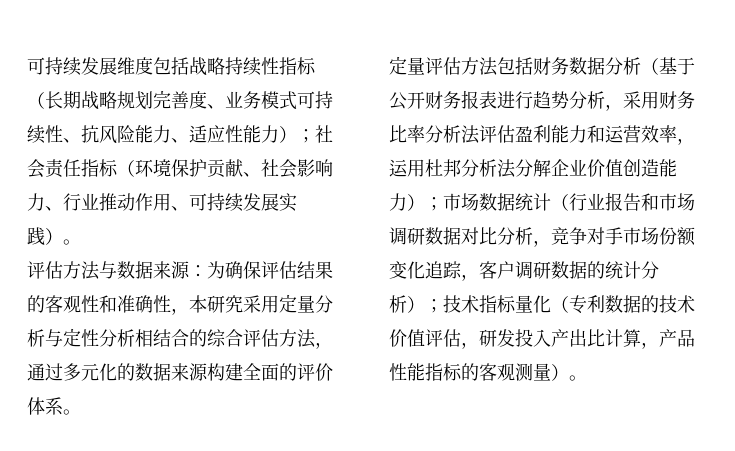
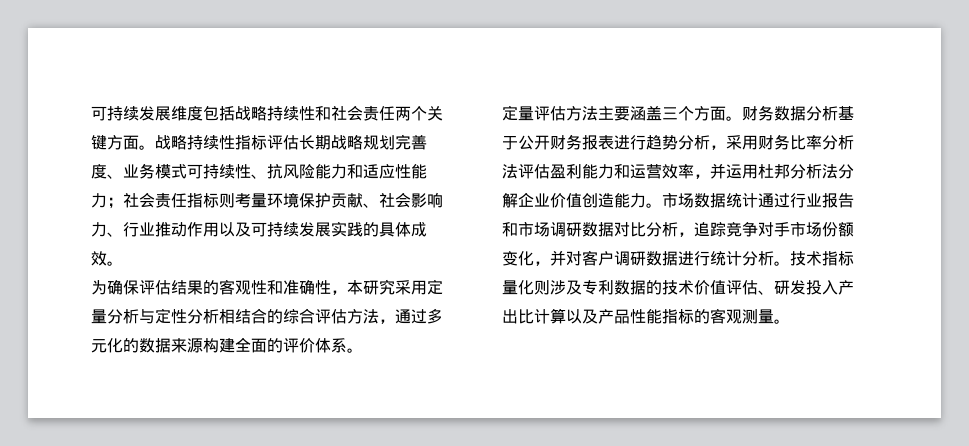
- 可持续发展维度包括战略持续性指标（长期战略规划完善度、业务模式可持续性、抗风险能力、适应性能力）；
+ 可持续发展维度包括战略持续性和社会责任两个关键方面。战略持续性指标评估长期战略规划完善度、业务模式可持续性、抗风险能力和适应性能力；
- 社会责任指标（环境保护贡献、社会影响力、行业推动作用、可持续发展实践）。
- 评估方法与数据来源：为确保评估结果的客观性和准确性，本研究采用定量分析与定性分析相结合的综合评估方法，通过多元化的数据来源构建全面的评价体系。
+ 社会责任指标则考量环境保护贡献、社会影响力、行业推动作用以及可持续发展实践的具体成效。
+ 为确保评估结果的客观性和准确性，本研究采用定量分析与定性分析相结合的综合评估方法，通过多元化的数据来源构建全面的评价体系。
- 定量评估方法包括财务数据分析（基于公开财务报表进行趋势分析，采用财务比率分析法评估盈利能力和运营效率，运用杜邦分析法分解企业价值创造能力）；
+ 定量评估方法主要涵盖三个方面。财务数据分析基于公开财务报表进行趋势分析，采用财务比率分析法评估盈利能力和运营效率，并运用杜邦分析法分解企业价值创造能力。
- 市场数据统计（行业报告和市场调研数据对比分析，竞争对手市场份额变化追踪，客户调研数据的统计分析）；
+ 市场数据统计通过行业报告和市场调研数据对比分析，追踪竞争对手市场份额变化，并对客户调研数据进行统计分析。
- 技术指标量化（专利数据的技术价值评估，研发投入产出比计算，产品性能指标的客观测量）。
+ 技术指标量化则涉及专利数据的技术价值评估、研发投入产出比计算以及产品性能指标的客观测量。

